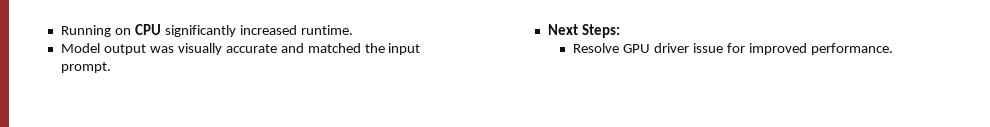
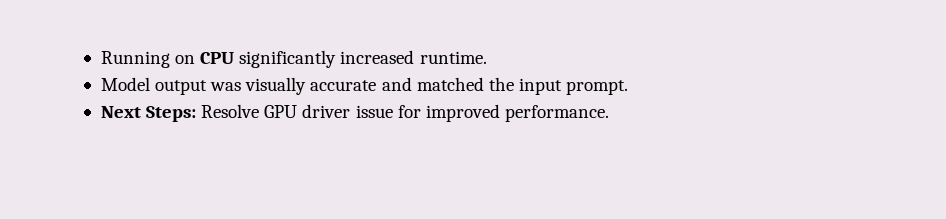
- Next Steps:
- Resolve GPU driver issue for improved performance.
+ Next Steps: Resolve GPU driver issue for improved performance.

